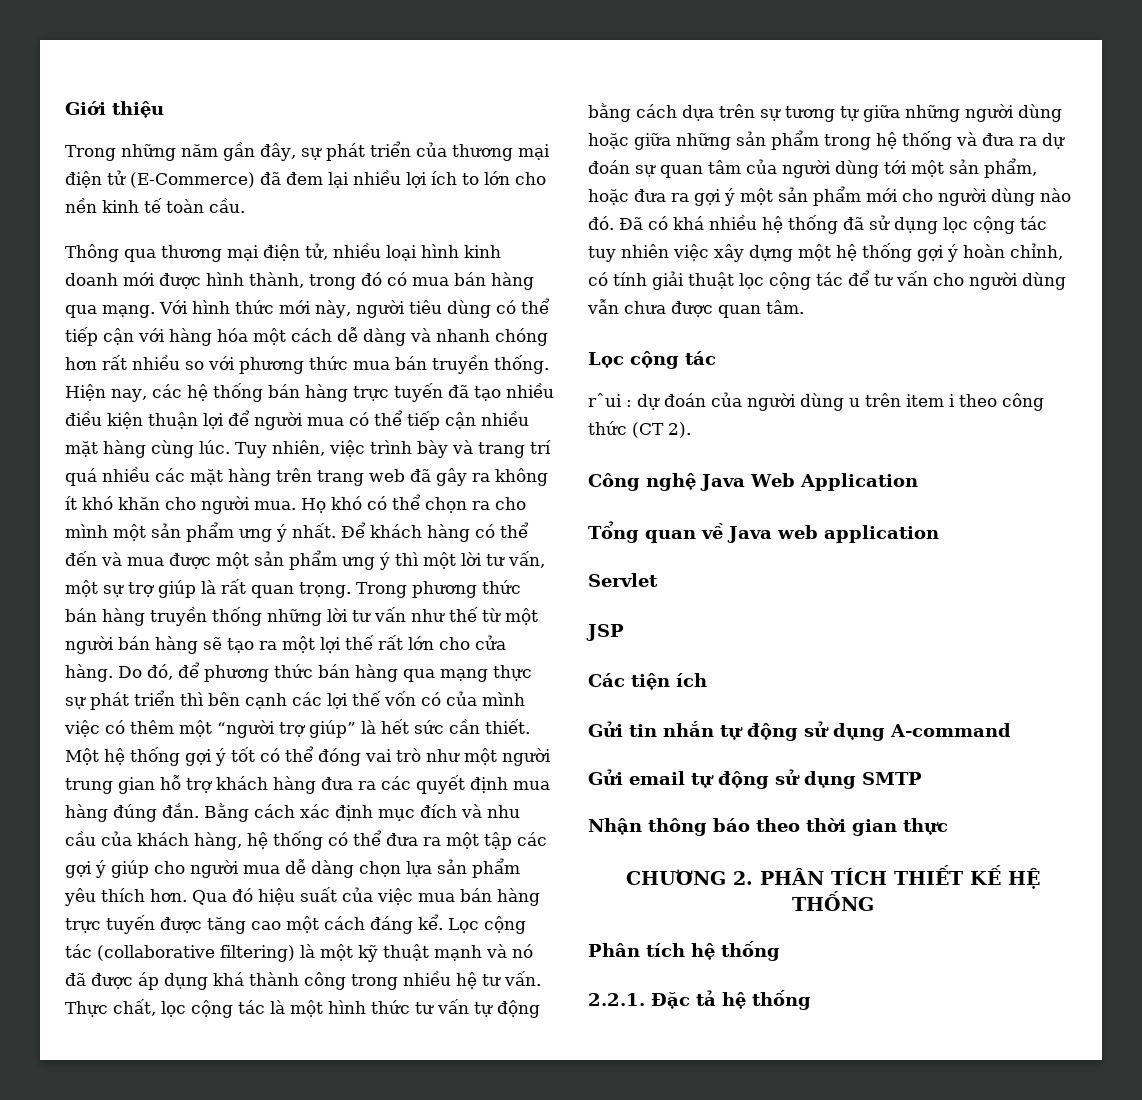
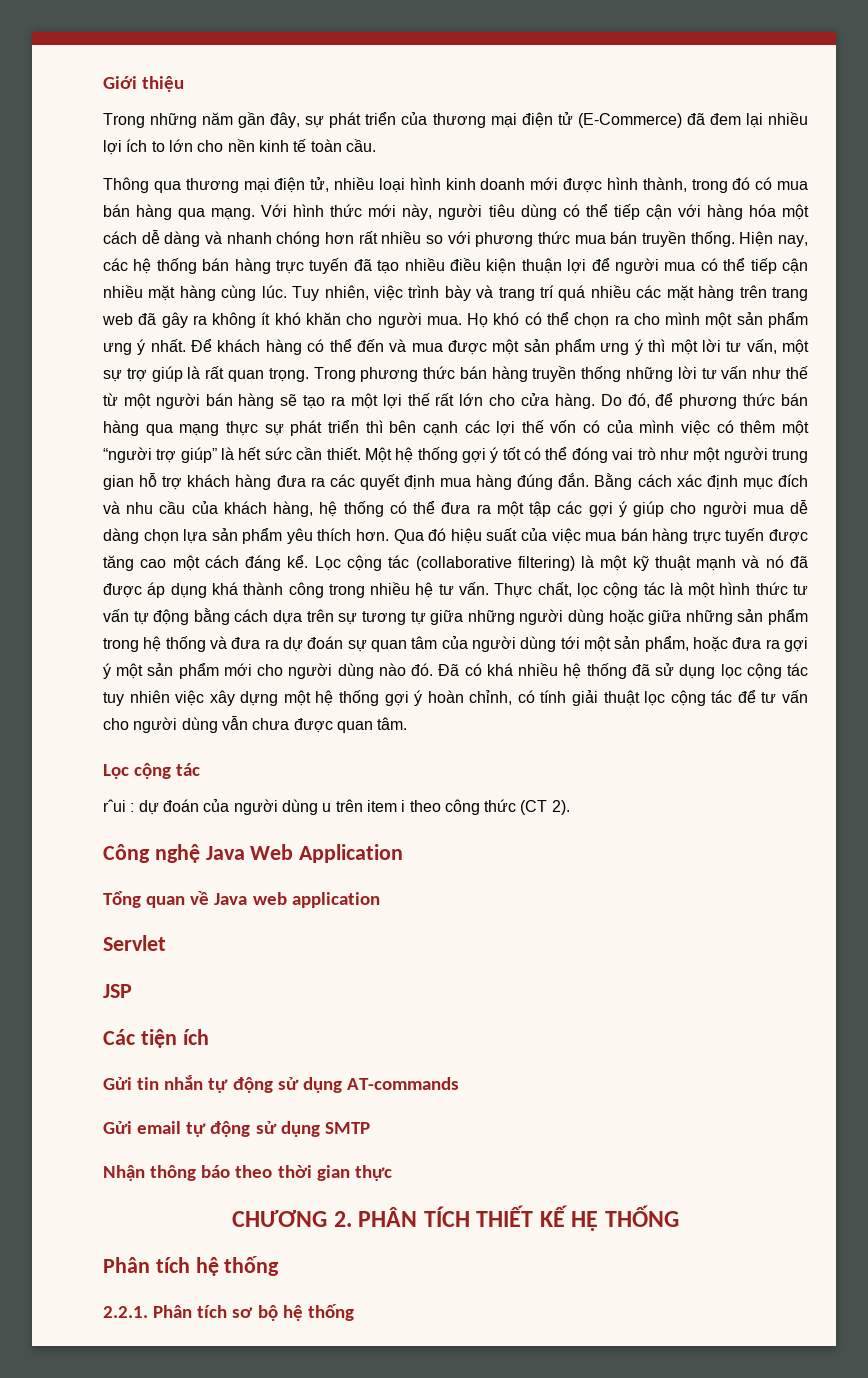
- Gửi tin nhắn tự động sử dụng A-command
+ Gửi tin nhắn tự động sử dụng AT-commands
- 2.2.1. Đặc tả hệ thống
+ 2.2.1. Phân tích sơ bộ hệ thống

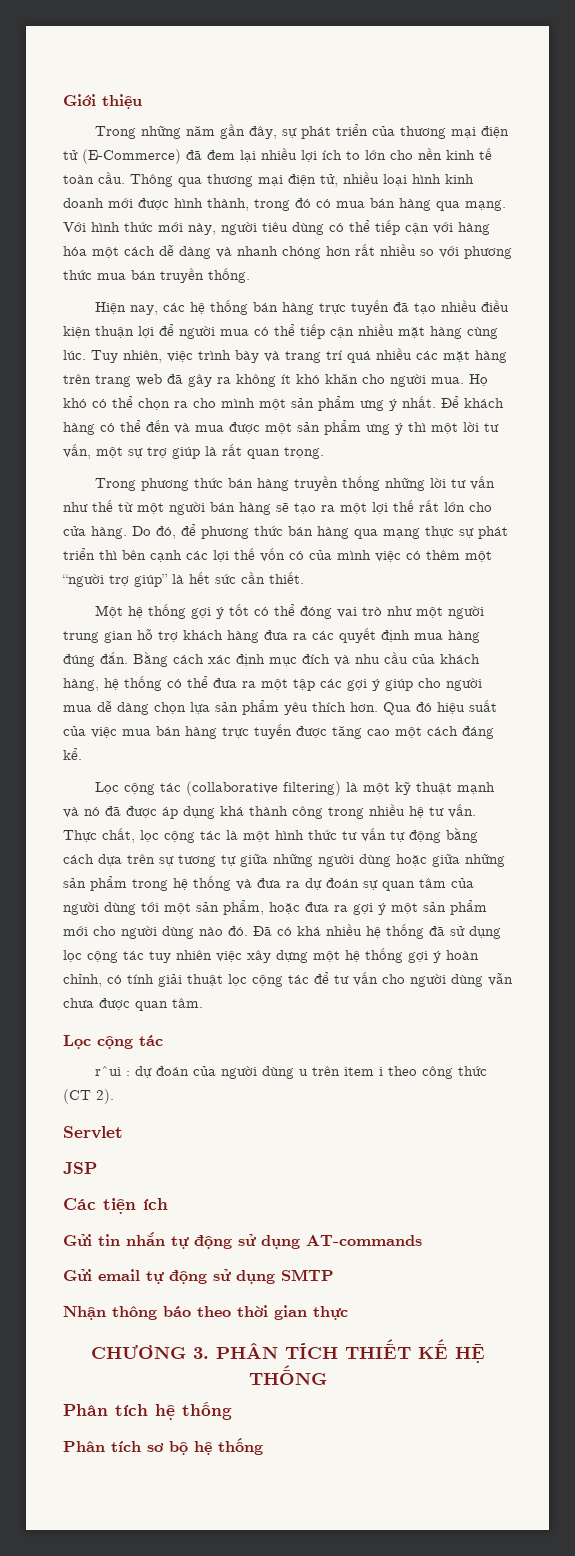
- Trong những năm gần đây, sự phát triển của thương mại điện tử (E-Commerce) đã đem lại nhiều lợi ích to lớn cho nền kinh tế toàn cầu.
- Thông qua thương mại điện tử, nhiều loại hình kinh doanh mới được hình thành, trong đó có mua bán hàng qua mạng.
+ Trong những năm gần đây, sự phát triển của thương mại điện tử (E-Commerce) đã đem lại nhiều lợi ích to lớn cho nền kinh tế toàn cầu. Thông qua thương mại điện tử, nhiều loại hình kinh doanh mới được hình thành, trong đó có mua bán hàng qua mạng.
- Với hình thức mới này, người tiêu dùng có thể tiếp cận với hàng hóa một cách dễ dàng và nhanh chóng hơn rất nhiều so với phương thức mua bán truyền thống. Hiện nay, các hệ thống bán hàng trực tuyến đã tạo nhiều điều kiện thuận lợi để người mua có thể tiếp cận nhiều mặt hàng cùng lúc.
+ Với hình thức mới này, người tiêu dùng có thể tiếp cận với hàng hóa một cách dễ dàng và nhanh chóng hơn rất nhiều so với phương thức mua bán truyền thống.
+ Hiện nay, các hệ thống bán hàng trực tuyến đã tạo nhiều điều kiện thuận lợi để người mua có thể tiếp cận nhiều mặt hàng cùng lúc.
- Để khách hàng có thể đến và mua được một sản phẩm ưng ý thì một lời tư vấn, một sự trợ giúp là rất quan trọng. Trong phương thức bán hàng truyền thống những lời tư vấn như thế từ một người bán hàng sẽ tạo ra một lợi thế rất lớn cho cửa hàng.
+ Để khách hàng có thể đến và mua được một sản phẩm ưng ý thì một lời tư vấn, một sự trợ giúp là rất quan trọng.
+ Trong phương thức bán hàng truyền thống những lời tư vấn như thế từ một người bán hàng sẽ tạo ra một lợi thế rất lớn cho cửa hàng.
- Do đó, để phương thức bán hàng qua mạng thực sự phát triển thì bên cạnh các lợi thế vốn có của mình việc có thêm một “người trợ giúp” là hết sức cần thiết. Một hệ thống gợi ý tốt có thể đóng vai trò như một người trung gian hỗ trợ khách hàng đưa ra các quyết định mua hàng đúng đắn.
+ Do đó, để phương thức bán hàng qua mạng thực sự phát triển thì bên cạnh các lợi thế vốn có của mình việc có thêm một “người trợ giúp” là hết sức cần thiết.
+ Một hệ thống gợi ý tốt có thể đóng vai trò như một người trung gian hỗ trợ khách hàng đưa ra các quyết định mua hàng đúng đắn.
- Qua đó hiệu suất của việc mua bán hàng trực tuyến được tăng cao một cách đáng kể. Lọc cộng tác (collaborative filtering) là một kỹ thuật mạnh và nó đã được áp dụng khá thành công trong nhiều hệ tư vấn.
+ Qua đó hiệu suất của việc mua bán hàng trực tuyến được tăng cao một cách đáng kể.
+ Lọc cộng tác (collaborative filtering) là một kỹ thuật mạnh và nó đã được áp dụng khá thành công trong nhiều hệ tư vấn.
- Công nghệ Java Web Application
- Tổng quan về Java web application
- CHƯƠNG 2. PHÂN TÍCH THIẾT KẾ HỆ THỐNG
+ CHƯƠNG 3. PHÂN TÍCH THIẾT KẾ HỆ THỐNG
- 2.2.1. Phân tích sơ bộ hệ thống
+ Phân tích sơ bộ hệ thống

